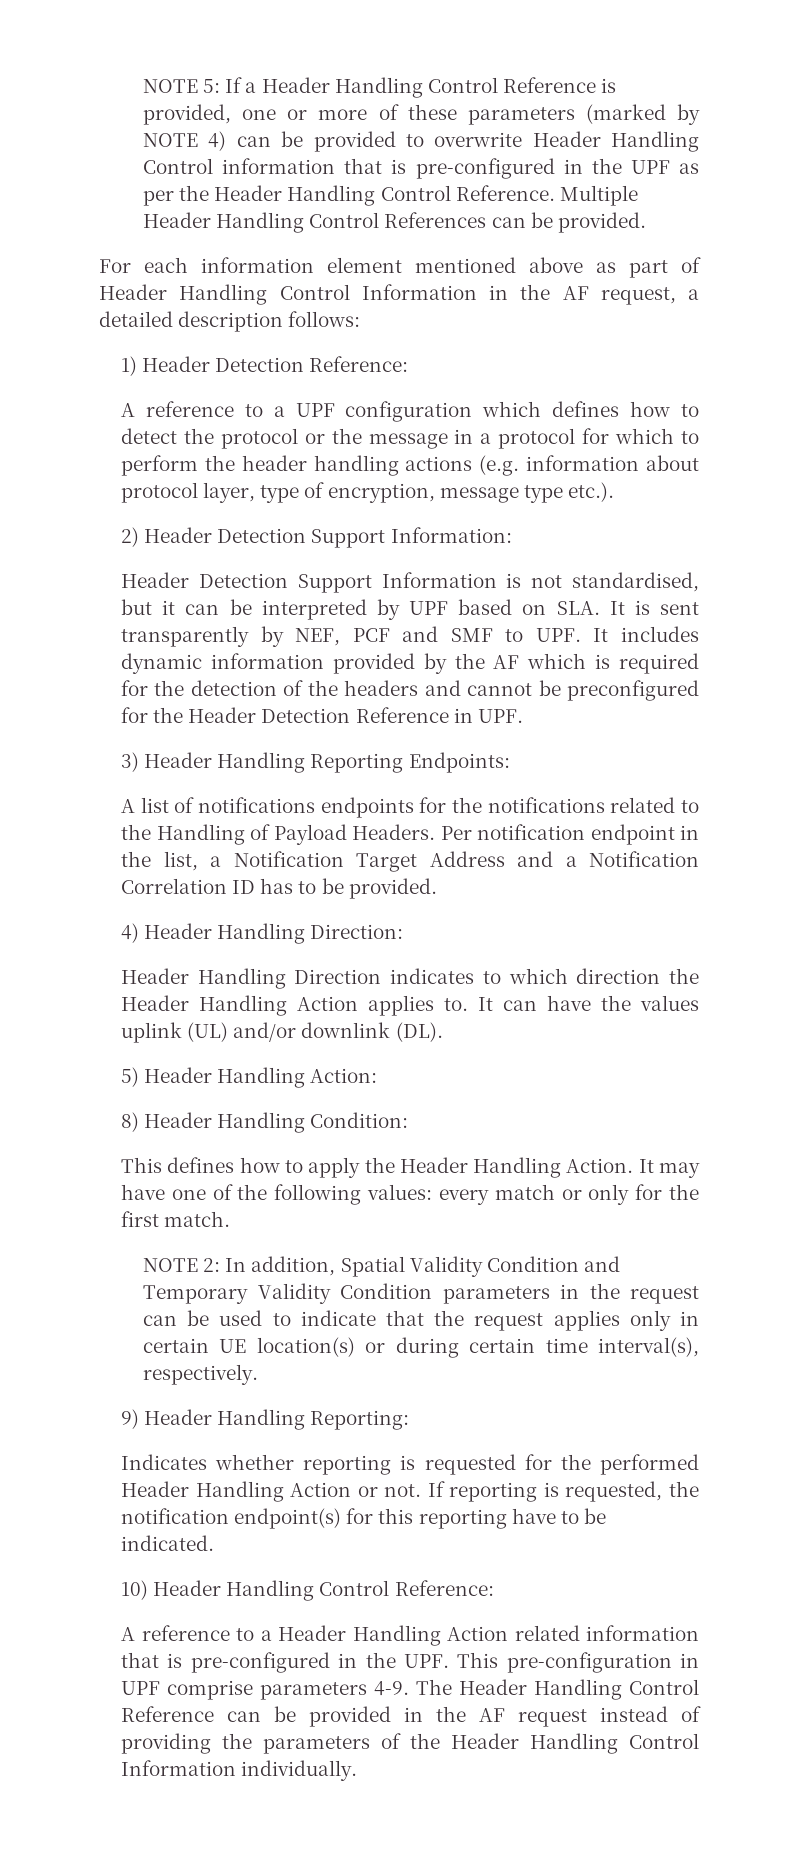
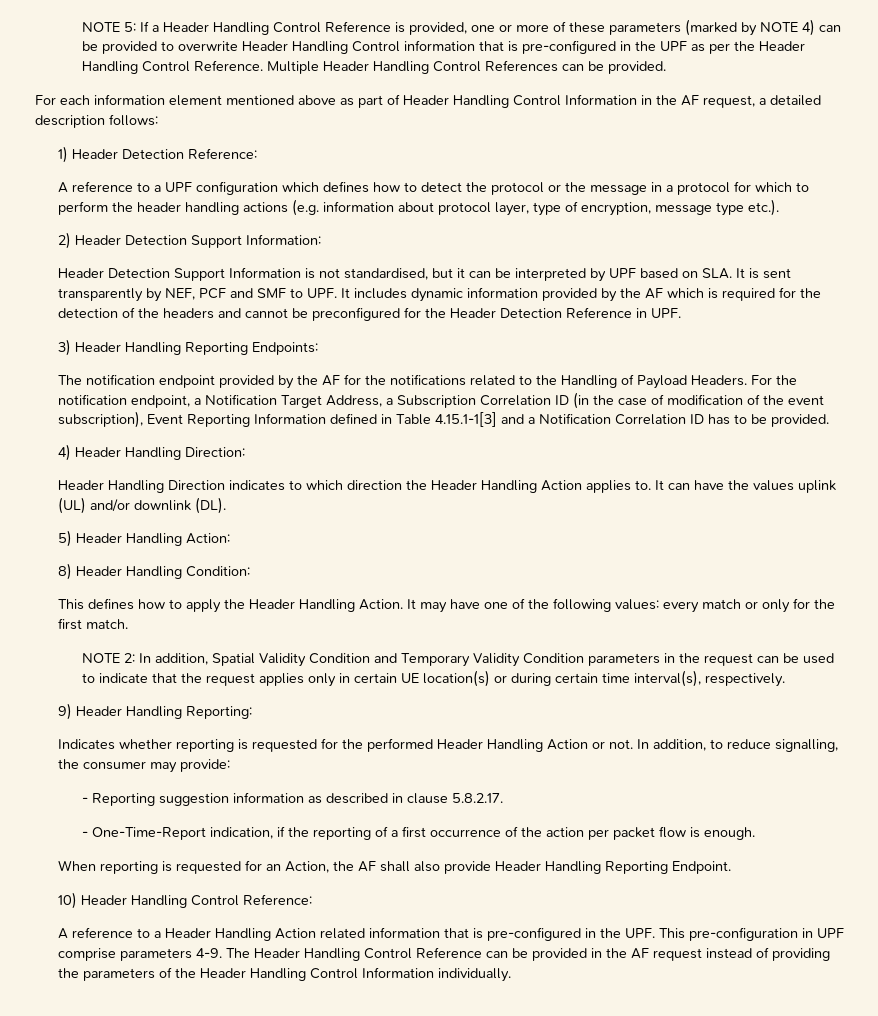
- A list of notifications endpoints for the notifications related to the Handling of Payload Headers.
+ The notification endpoint provided by the AF for the notifications related to the Handling of Payload Headers.
- Per notification endpoint in the list, a Notification Target Address and a Notification Correlation ID has to be provided.
+ For the notification endpoint, a Notification Target Address, a Subscription Correlation ID (in the case of modification of the event subscription), Event Reporting Information defined in Table 4.15.1-1[3] and a Notification Correlation ID has to be provided.
- If reporting is requested, the notification endpoint(s) for this reporting have to be indicated.
+ In addition, to reduce signalling, the consumer may provide:
+ - Reporting suggestion information as described in clause 5.8.2.17.
+ - One-Time-Report indication, if the reporting of a first occurrence of the action per packet flow is enough.
+ When reporting is requested for an Action, the AF shall also provide Header Handling Reporting Endpoint.

